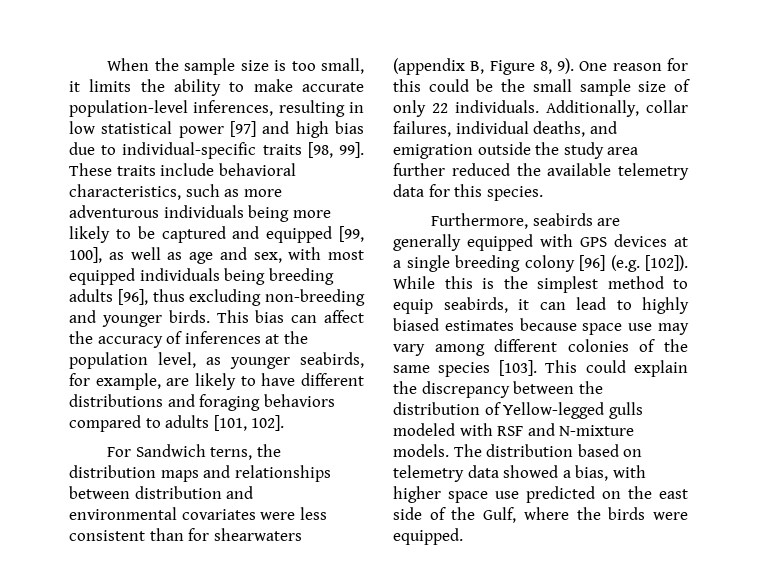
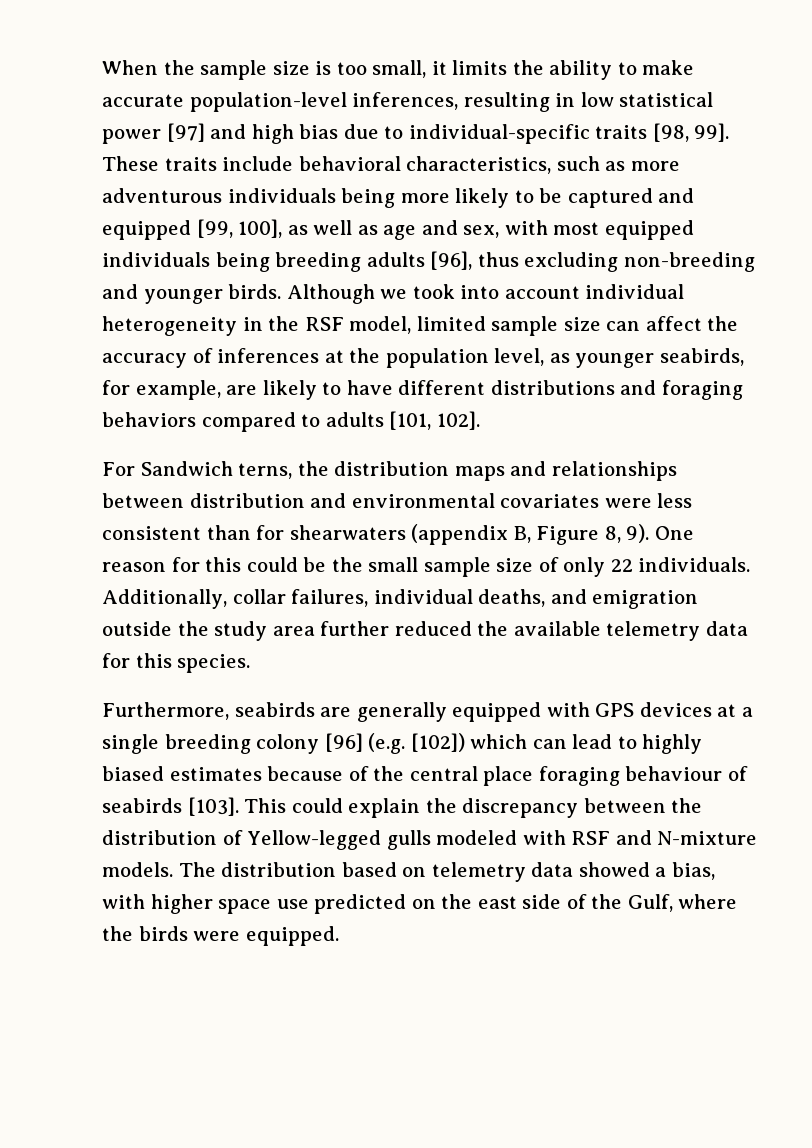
- This bias can affect the accuracy of inferences at the population level, as younger seabirds, for example, are likely to have different distributions and foraging behaviors compared to adults [101, 102].
+ Although we took into account individual heterogeneity in the RSF model, limited sample size can affect the accuracy of inferences at the population level, as younger seabirds, for example, are likely to have different distributions and foraging behaviors compared to adults [101, 102].
- Furthermore, seabirds are generally equipped with GPS devices at a single breeding colony [96] (e.g. [102]). While this is the simplest method to equip seabirds, it can lead to highly biased estimates because space use may vary among different colonies of the same species [103].
+ Furthermore, seabirds are generally equipped with GPS devices at a single breeding colony [96] (e.g. [102]) which can lead to highly biased estimates because of the central place foraging behaviour of seabirds [103].

